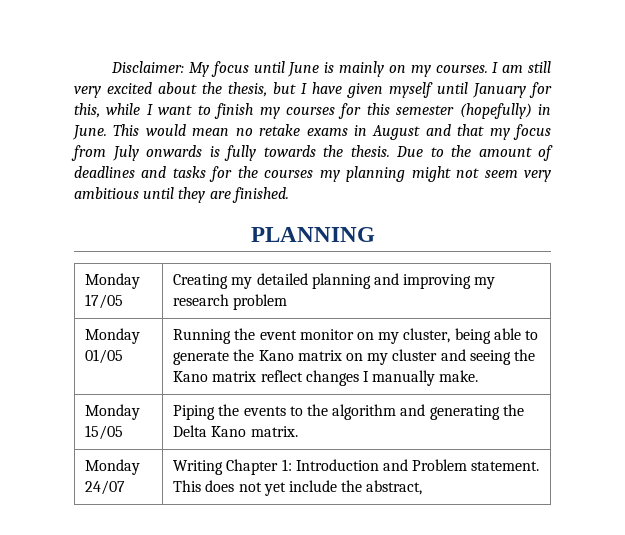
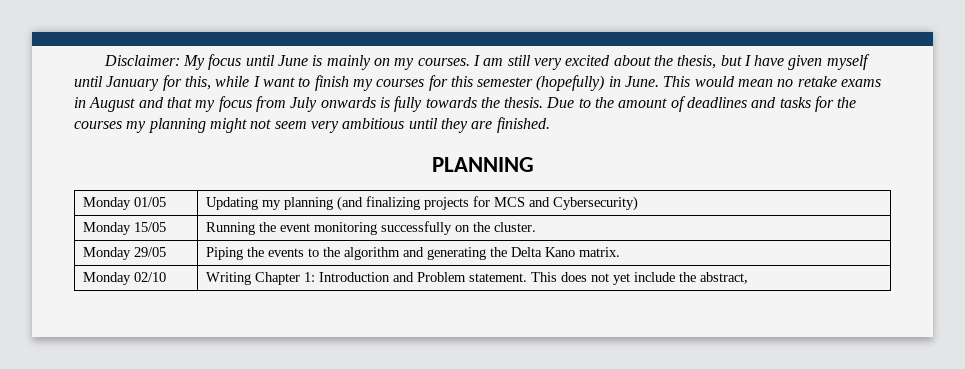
- Monday 17/05 | Creating my detailed planning and improving my research problem
- Monday 01/05 | Running the event monitor on my cluster, being able to generate the Kano matrix on my cluster and seeing the Kano matrix reflect changes I manually make.
- Monday 15/05 | Piping the events to the algorithm and generating the Delta Kano matrix.
+ Monday 01/05 | Updating my planning (and finalizing projects for MCS and Cybersecurity)
+ Monday 15/05 | Running the event monitoring successfully on the cluster.
+ Monday 29/05 | Piping the events to the algorithm and generating the Delta Kano matrix.
- Monday 24/07 | Writing Chapter 1: Introduction and Problem statement. This does not yet include the abstract,
+ Monday 02/10 | Writing Chapter 1: Introduction and Problem statement. This does not yet include the abstract,

